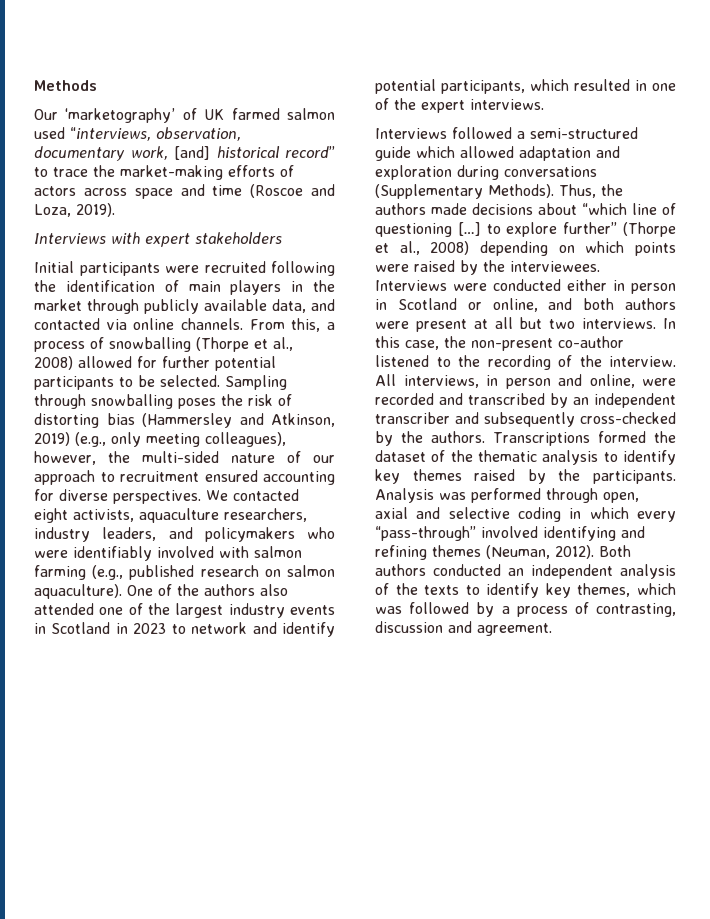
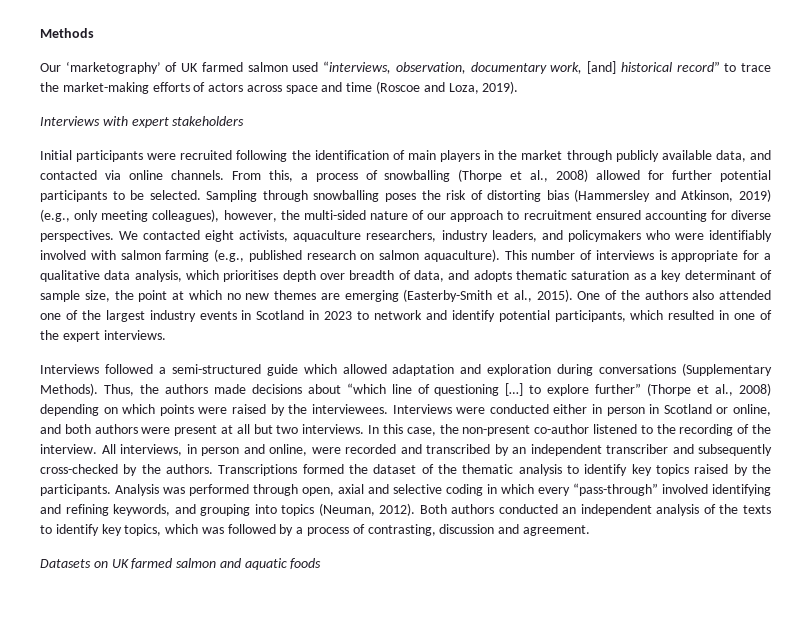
+ This number of interviews is appropriate for a qualitative data analysis, which prioritises depth over breadth of data, and adopts thematic saturation as a key determinant of sample size, the point at which no new themes are emerging (Easterby-Smith et al., 2015).
- Transcriptions formed the dataset of the thematic analysis to identify key themes raised by the participants.
+ Transcriptions formed the dataset of the thematic analysis to identify key topics raised by the participants.
- Analysis was performed through open, axial and selective coding in which every “pass-through” involved identifying and refining themes (Neuman, 2012).
+ Analysis was performed through open, axial and selective coding in which every “pass-through” involved identifying and refining keywords, and grouping into topics (Neuman, 2012).
- Both authors conducted an independent analysis of the texts to identify key themes, which was followed by a process of contrasting, discussion and agreement.
+ Both authors conducted an independent analysis of the texts to identify key topics, which was followed by a process of contrasting, discussion and agreement.
+ Datasets on UK farmed salmon and aquatic foods

